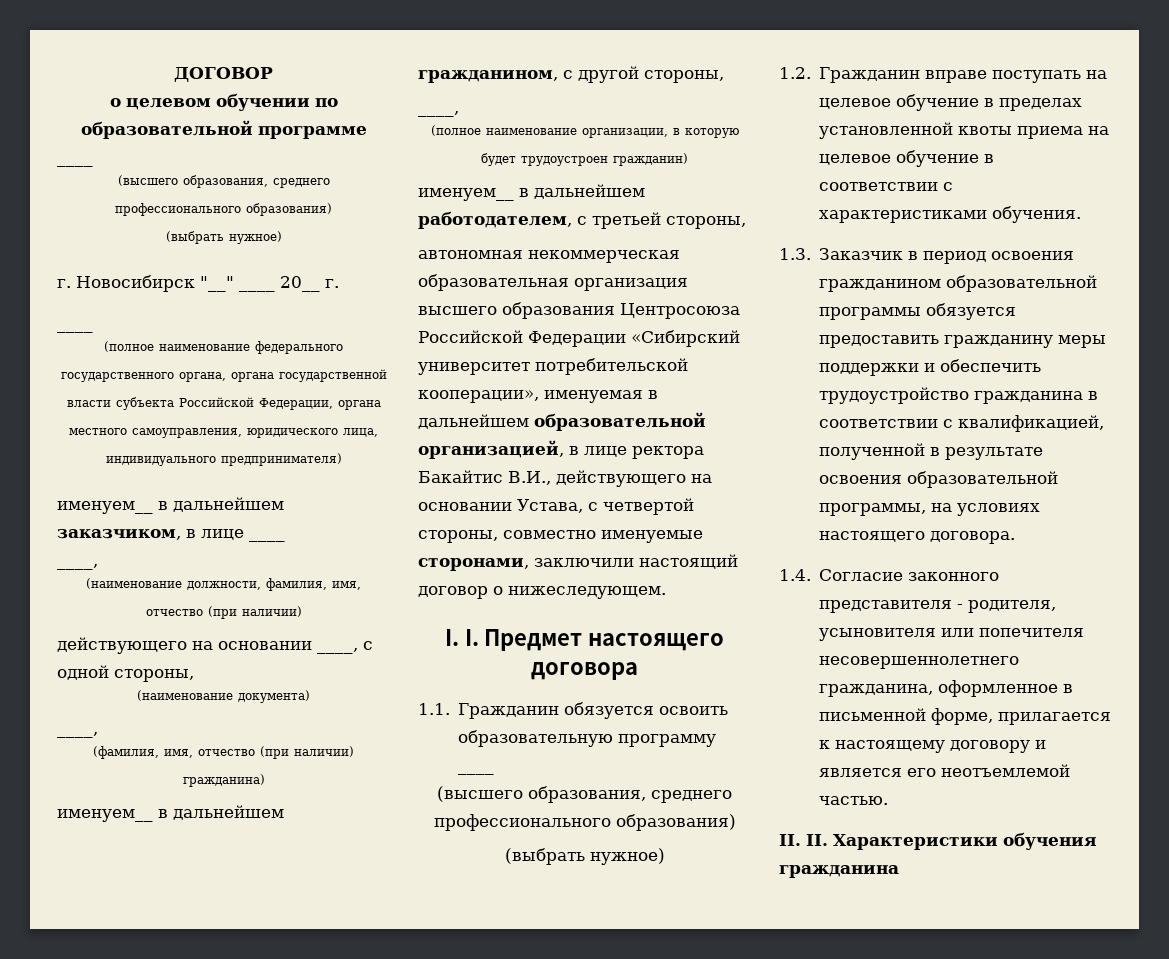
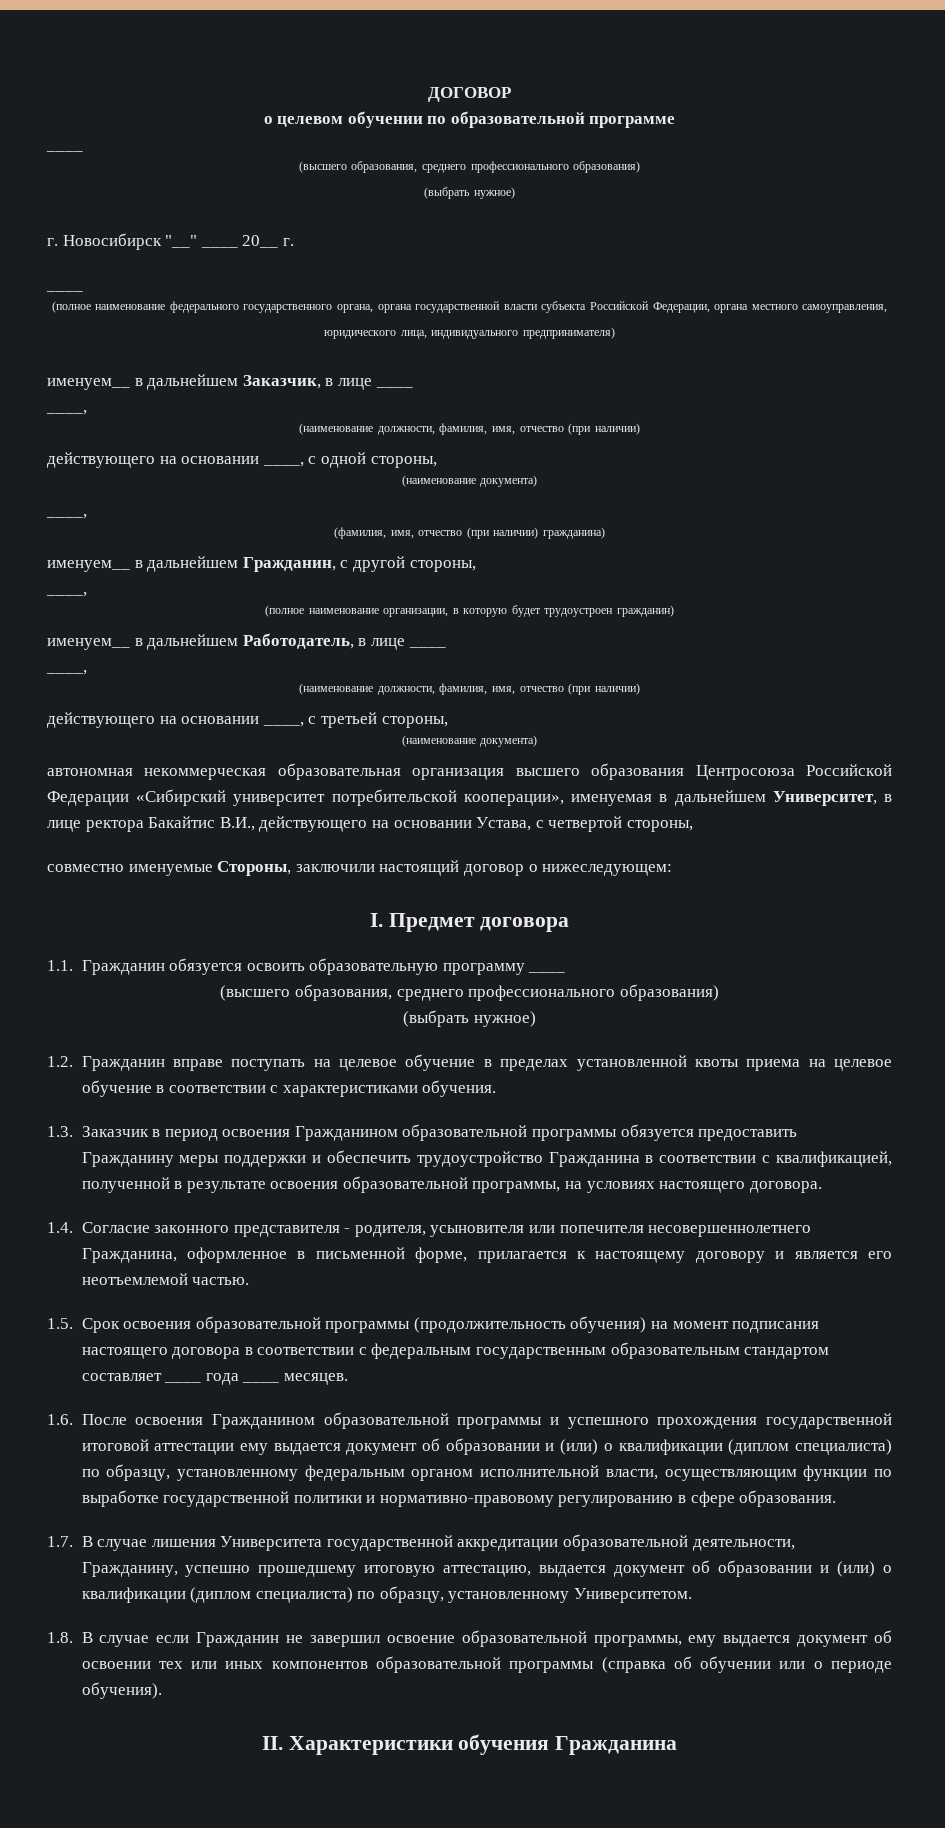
- именуем__ в дальнейшем заказчиком, в лице ____
+ именуем__ в дальнейшем Заказчик, в лице ____
- именуем__ в дальнейшем гражданином, с другой стороны,
+ именуем__ в дальнейшем Гражданин, с другой стороны,
- именуем__ в дальнейшем работодателем, с третьей стороны,
+ именуем__ в дальнейшем Работодатель, в лице ____
+ ____,
+ (наименование должности, фамилия, имя, отчество (при наличии)
+ действующего на основании ____, с третьей стороны,
+ (наименование документа)
- автономная некоммерческая образовательная организация высшего образования Центросоюза Российской Федерации «Сибирский университет потребительской кооперации», именуемая в дальнейшем образовательной организацией, в лице ректора Бакайтис В.И., действующего на основании Устава, с четвертой стороны, совместно именуемые сторонами, заключили настоящий договор о нижеследующем.
- I. I. Предмет настоящего договора
+ автономная некоммерческая образовательная организация высшего образования Центросоюза Российской Федерации «Сибирский университет потребительской кооперации», именуемая в дальнейшем Университет, в лице ректора Бакайтис В.И., действующего на основании Устава, с четвертой стороны,
+ совместно именуемые Стороны, заключили настоящий договор о нижеследующем:
+ I. Предмет договора
- 1.3. Заказчик в период освоения гражданином образовательной программы обязуется предоставить гражданину меры поддержки и обеспечить трудоустройство гражданина в соответствии с квалификацией, полученной в результате освоения образовательной программы, на условиях настоящего договора.
+ 1.3. Заказчик в период освоения Гражданином образовательной программы обязуется предоставить Гражданину меры поддержки и обеспечить трудоустройство Гражданина в соответствии с квалификацией, полученной в результате освоения образовательной программы, на условиях настоящего договора.
- 1.4. Согласие законного представителя - родителя, усыновителя или попечителя несовершеннолетнего гражданина, оформленное в письменной форме, прилагается к настоящему договору и является его неотъемлемой частью.
+ 1.4. Согласие законного представителя - родителя, усыновителя или попечителя несовершеннолетнего Гражданина, оформленное в письменной форме, прилагается к настоящему договору и является его неотъемлемой частью.
- II. II. Характеристики обучения гражданина
+ 1.5. Срок освоения образовательной программы (продолжительность обучения) на момент подписания настоящего договора в соответствии с федеральным государственным образовательным стандартом составляет ____ года ____ месяцев.
+ 1.6. После освоения Гражданином образовательной программы и успешного прохождения государственной итоговой аттестации ему выдается документ об образовании и (или) о квалификации (диплом специалиста) по образцу, установленному федеральным органом исполнительной власти, осуществляющим функции по выработке государственной политики и нормативно-правовому регулированию в сфере образования.
+ 1.7. В случае лишения Университета государственной аккредитации образовательной деятельности, Гражданину, успешно прошедшему итоговую аттестацию, выдается документ об образовании и (или) о квалификации (диплом специалиста) по образцу, установленному Университетом.
+ 1.8. В случае если Гражданин не завершил освоение образовательной программы, ему выдается документ об освоении тех или иных компонентов образовательной программы (справка об обучении или o периоде обучения).
+ II. Характеристики обучения Гражданина

